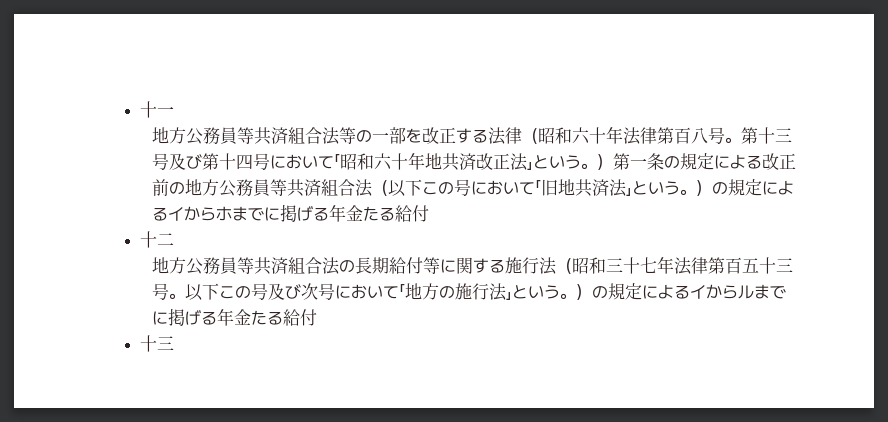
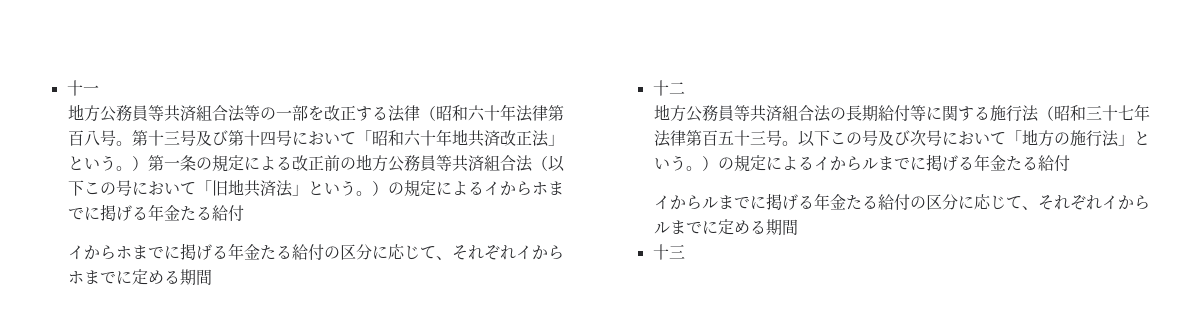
+ イからホまでに掲げる年金たる給付の区分に応じて、それぞれイからホまでに定める期間
+ イからルまでに掲げる年金たる給付の区分に応じて、それぞれイからルまでに定める期間

